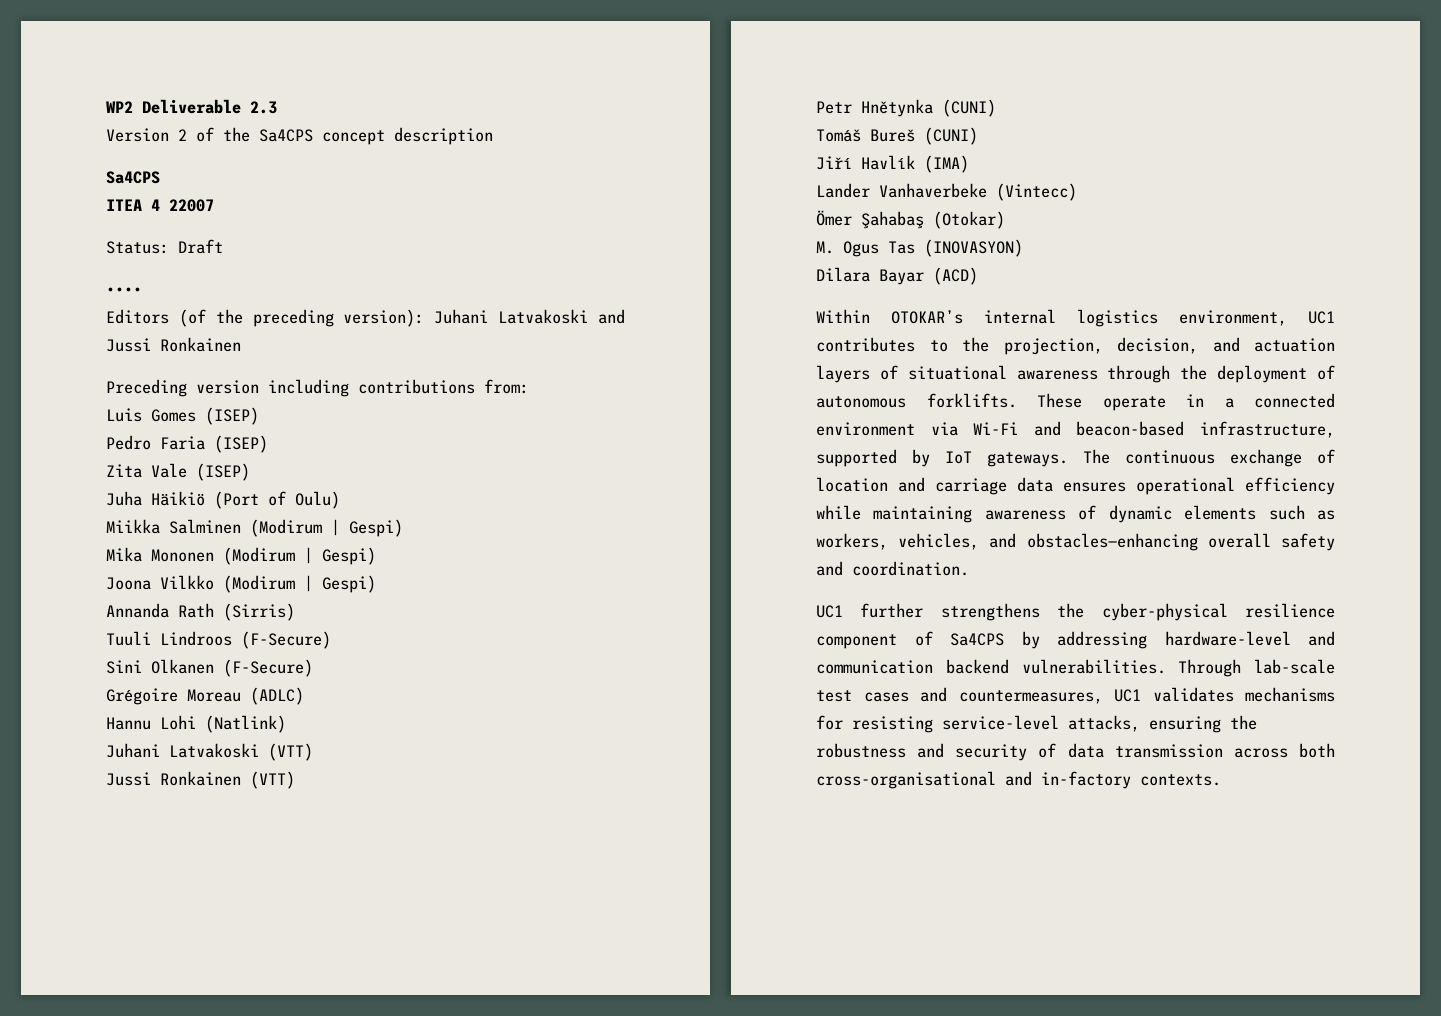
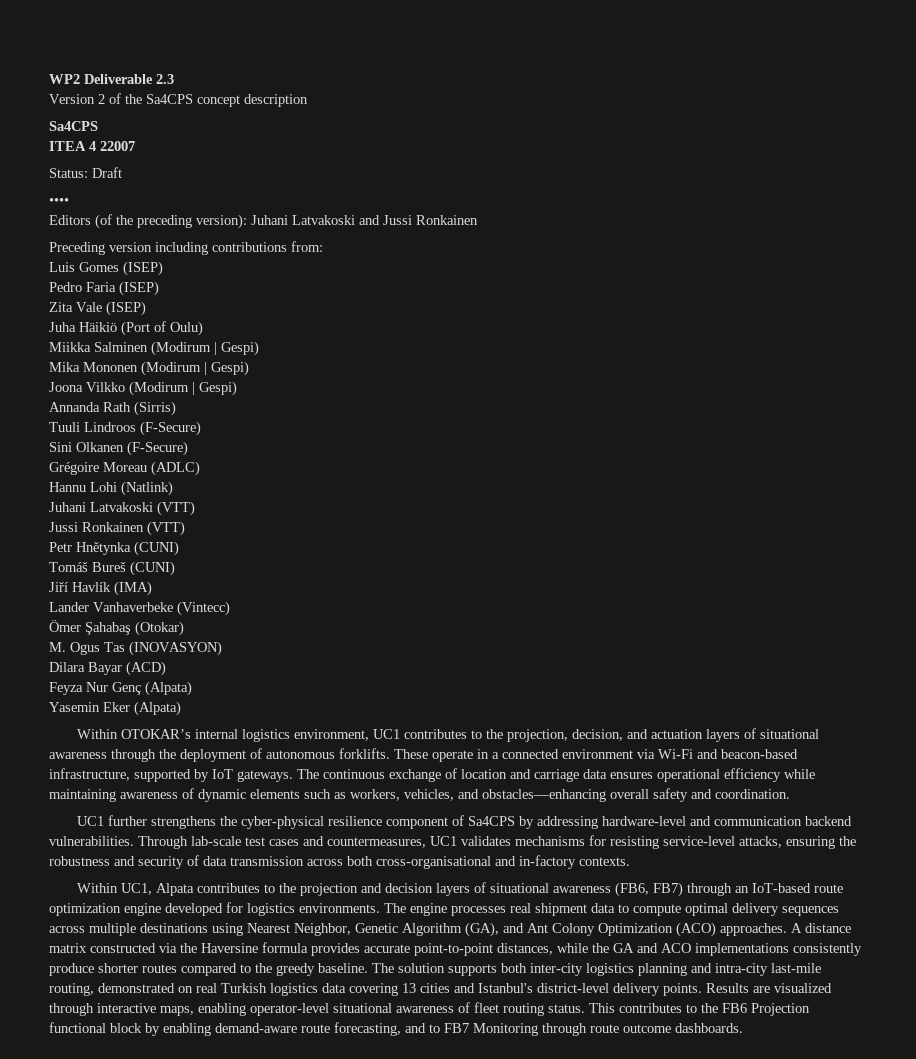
+ Feyza Nur Genç (Alpata)
+ Yasemin Eker (Alpata)
+ Within UC1, Alpata contributes to the projection and decision layers of situational awareness (FB6, FB7) through an IoT-based route optimization engine developed for logistics environments. The engine processes real shipment data to compute optimal delivery sequences across multiple destinations using Nearest Neighbor, Genetic Algorithm (GA), and Ant Colony Optimization (ACO) approaches. A distance matrix constructed via the Haversine formula provides accurate point-to-point distances, while the GA and ACO implementations consistently produce shorter routes compared to the greedy baseline. The solution supports both inter-city logistics planning and intra-city last-mile routing, demonstrated on real Turkish logistics data covering 13 cities and Istanbul's district-level delivery points. Results are visualized through interactive maps, enabling operator-level situational awareness of fleet routing status. This contributes to the FB6 Projection functional block by enabling demand-aware route forecasting, and to FB7 Monitoring through route outcome dashboards.

